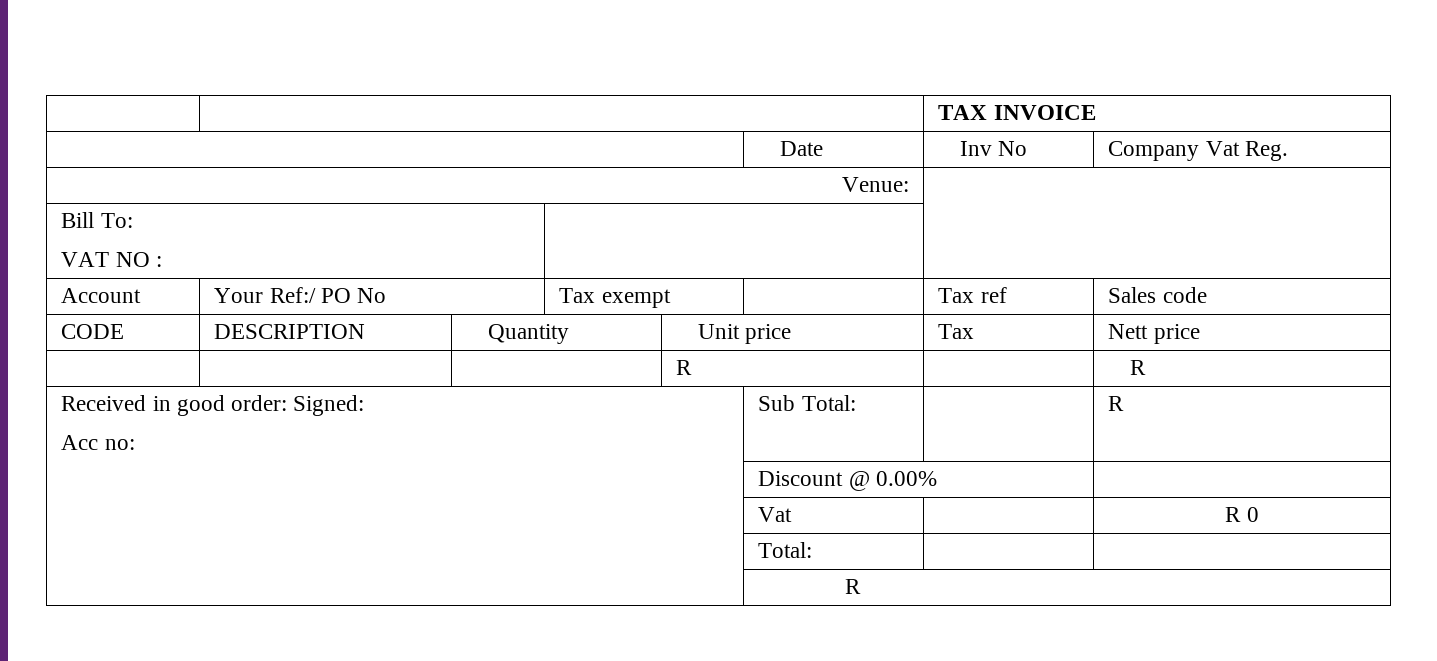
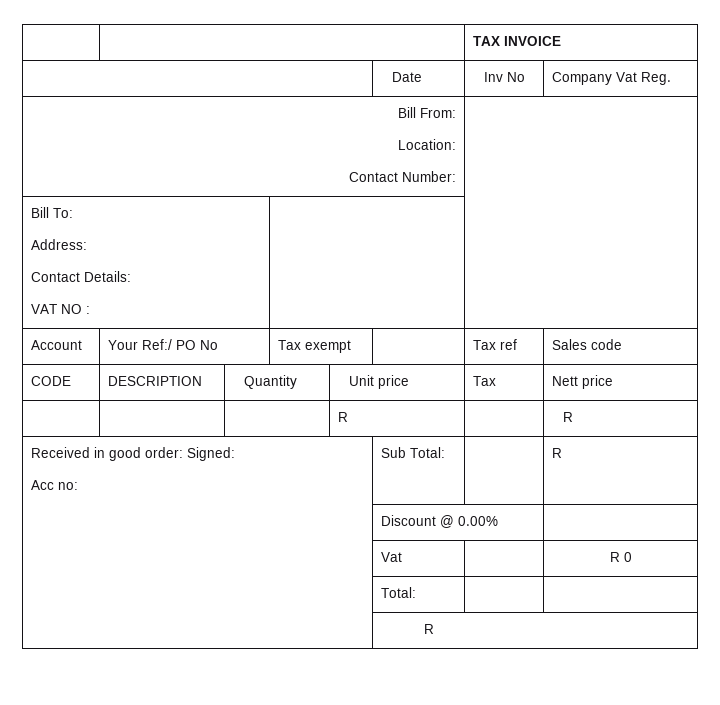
- Venue: |
+ Bill From:
+ Location:
+ Contact Number: |
  Bill To:
+ Address:
+ Contact Details:

